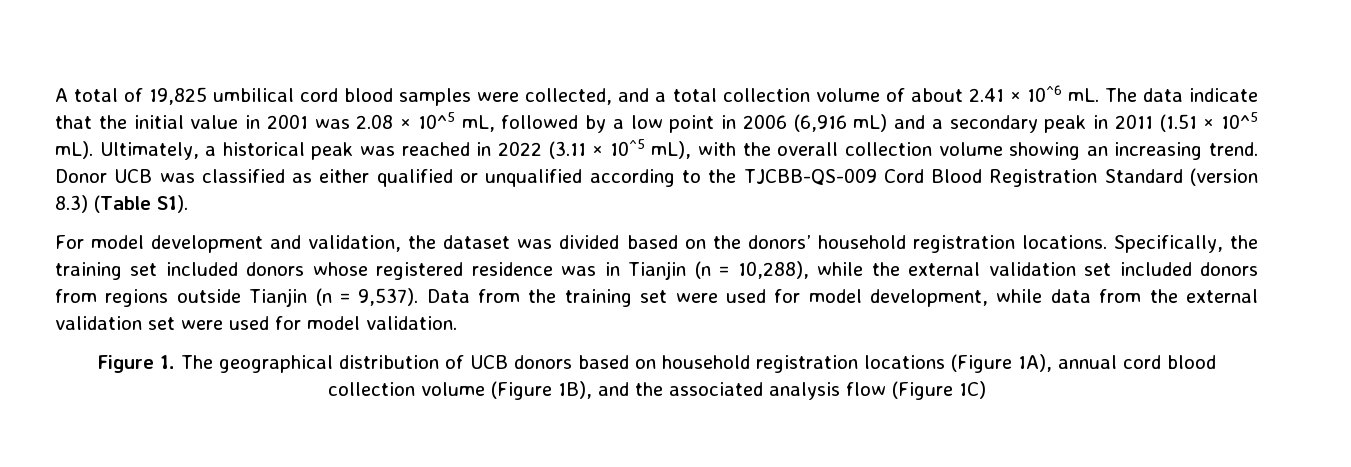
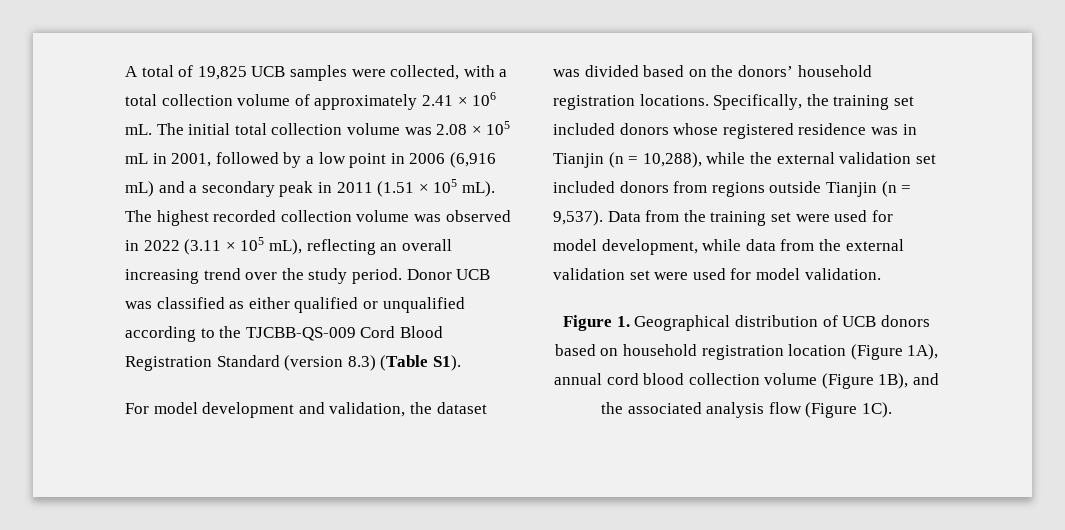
- A total of 19,825 umbilical cord blood samples were collected, and a total collection volume of about 2.41 × 10^6 mL.
+ A total of 19,825 UCB samples were collected, with a total collection volume of approximately 2.41 × 106 mL.
- The data indicate that the initial value in 2001 was 2.08 × 10^5 mL, followed by a low point in 2006 (6,916 mL) and a secondary peak in 2011 (1.51 × 10^5 mL). Ultimately, a historical peak was reached in 2022 (3.11 × 10^5 mL), with the overall collection volume showing an increasing trend.
+ The initial total collection volume was 2.08 × 105 mL in 2001, followed by a low point in 2006 (6,916 mL) and a secondary peak in 2011 (1.51 × 105 mL). The highest recorded collection volume was observed in 2022 (3.11 × 105 mL), reflecting an overall increasing trend over the study period.
- Figure 1. The geographical distribution of UCB donors based on household registration locations (Figure 1A), annual cord blood collection volume (Figure 1B), and the associated analysis flow (Figure 1C)
+ Figure 1. Geographical distribution of UCB donors based on household registration location (Figure 1A), annual cord blood collection volume (Figure 1B), and the associated analysis flow (Figure 1C).

